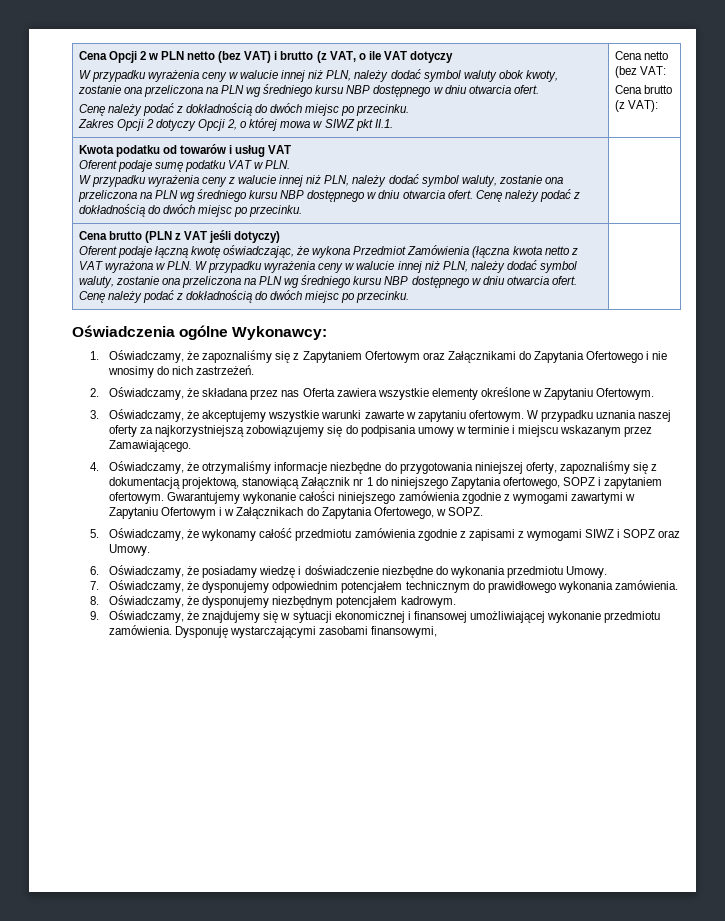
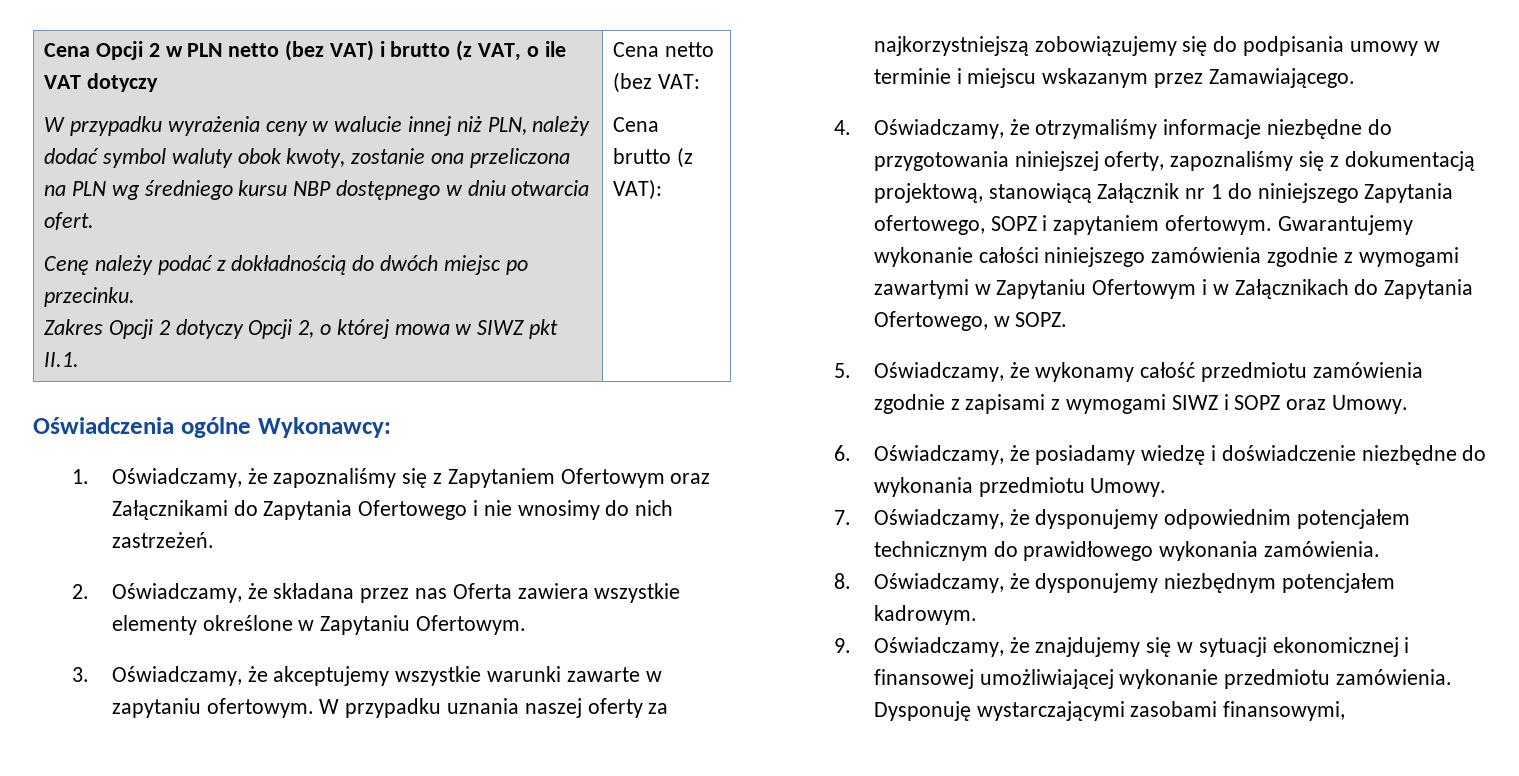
- Kwota podatku od towarów i usług VAT
- Oferent podaje sumę podatku VAT w PLN.
- W przypadku wyrażenia ceny z walucie innej niż PLN, należy dodać symbol waluty, zostanie ona przeliczona na PLN wg średniego kursu NBP dostępnego w dniu otwarcia ofert. Cenę należy podać z dokładnością do dwóch miejsc po przecinku. |
- Cena brutto (PLN z VAT jeśli dotyczy)
- Oferent podaje łączną kwotę oświadczając, że wykona Przedmiot Zamówienia (łączna kwota netto z VAT wyrażona w PLN. W przypadku wyrażenia ceny w walucie innej niż PLN, należy dodać symbol waluty, zostanie ona przeliczona na PLN wg średniego kursu NBP dostępnego w dniu otwarcia ofert. Cenę należy podać z dokładnością do dwóch miejsc po przecinku.

